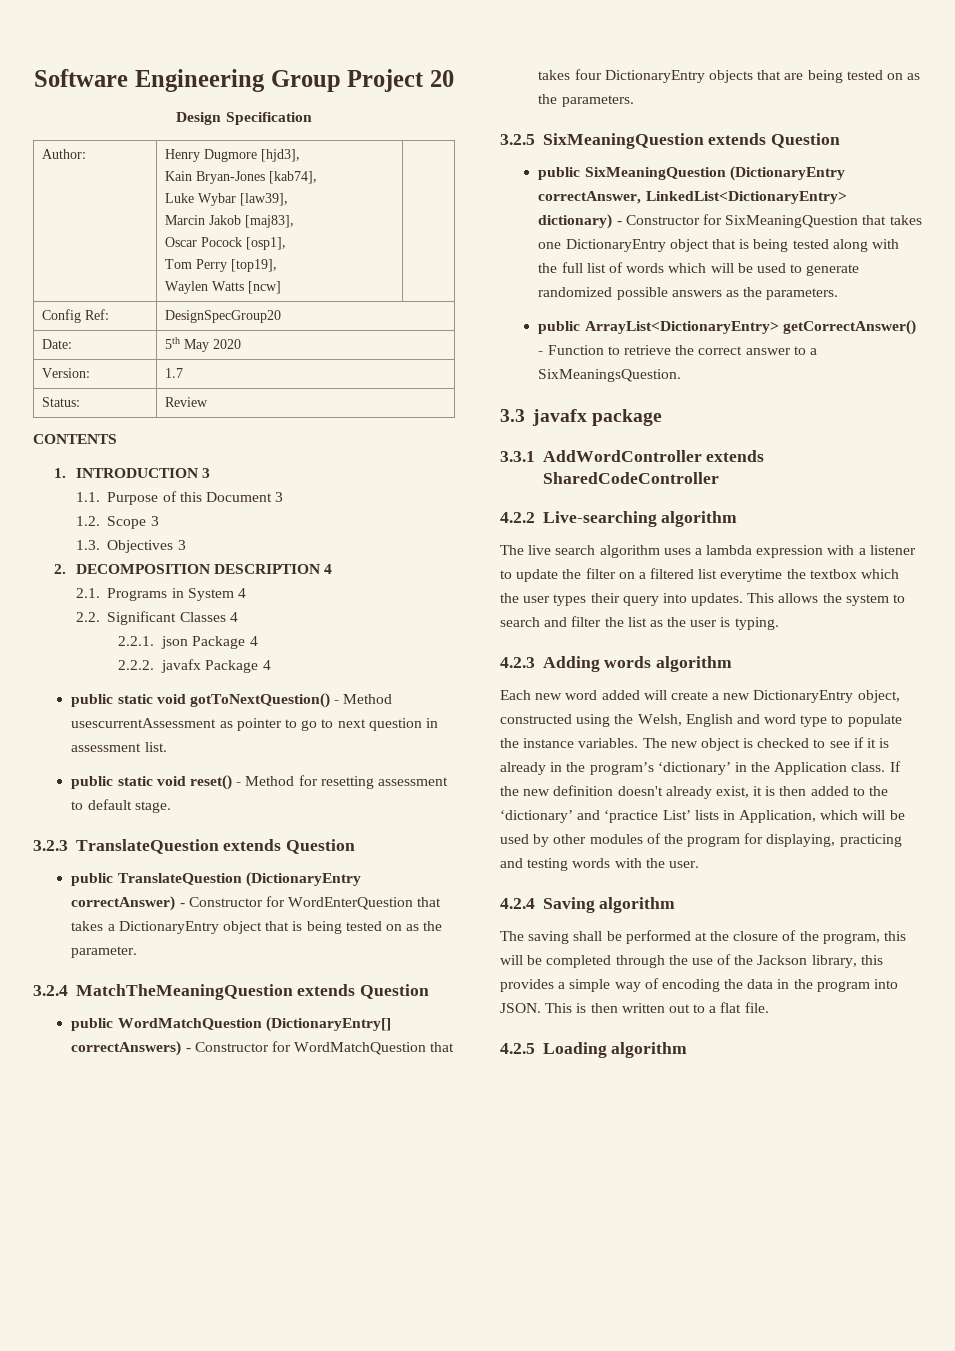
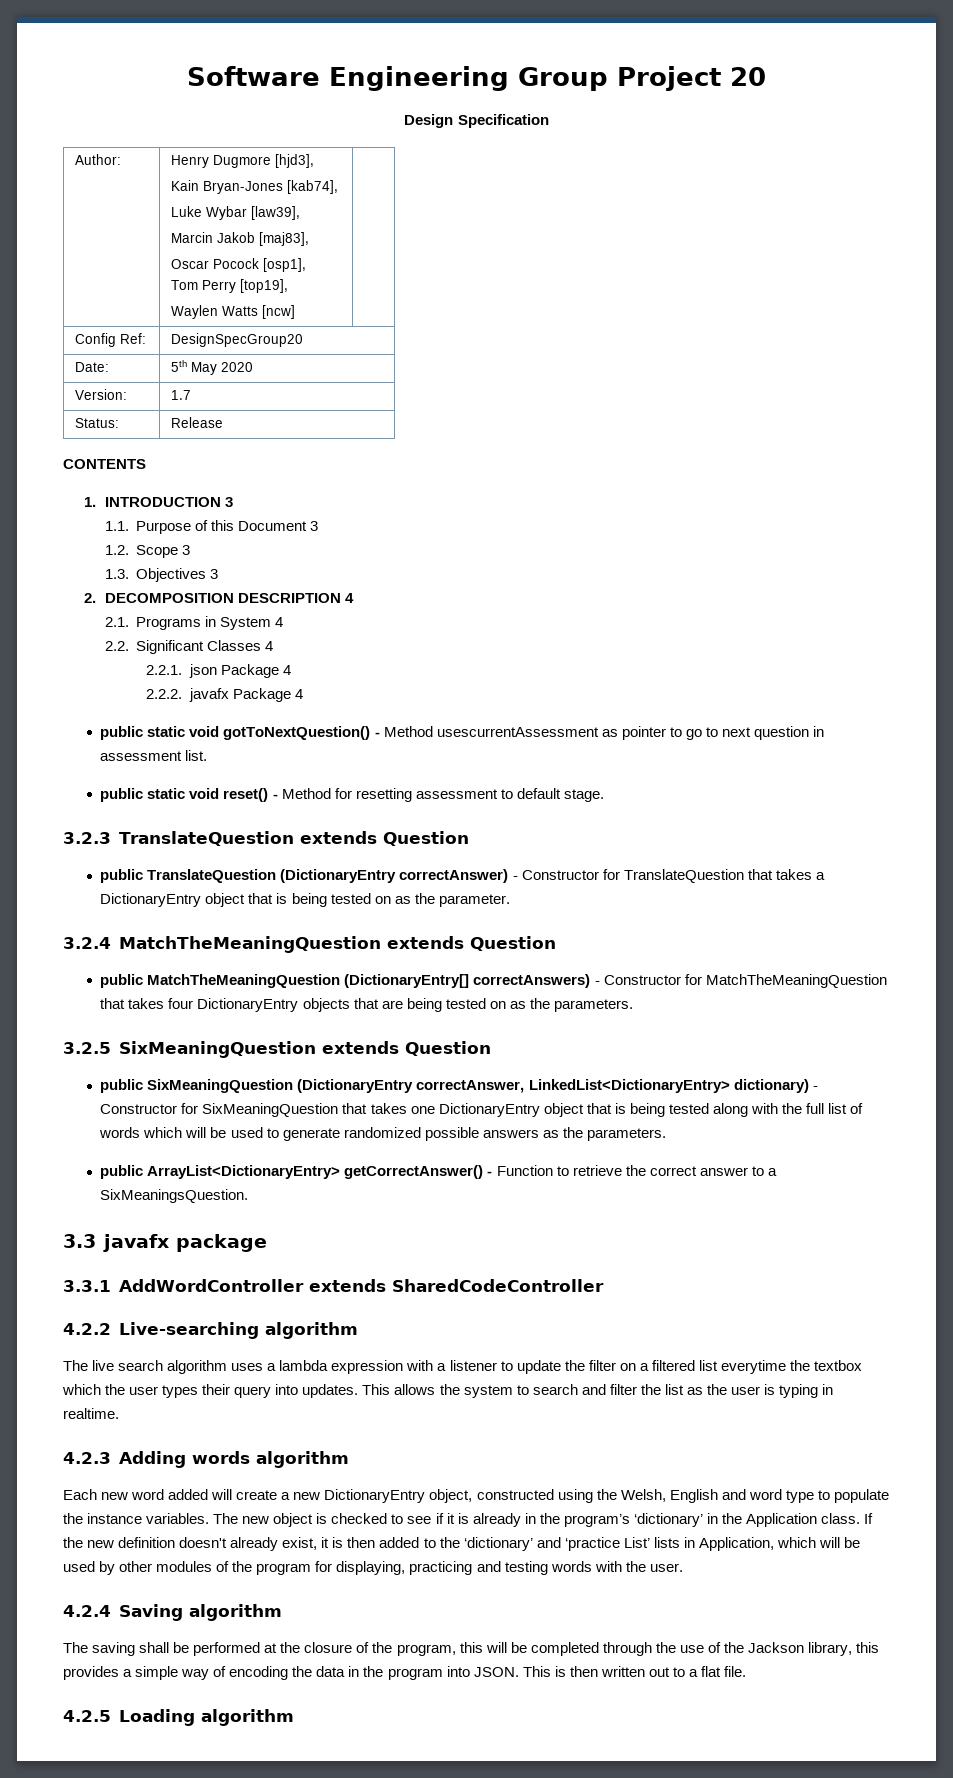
- Status: | Review
+ Status: | Release
- public TranslateQuestion (DictionaryEntry correctAnswer) - Constructor for WordEnterQuestion that takes a DictionaryEntry object that is being tested on as the parameter.
+ public TranslateQuestion (DictionaryEntry correctAnswer) - Constructor for TranslateQuestion that takes a DictionaryEntry object that is being tested on as the parameter.
- public WordMatchQuestion (DictionaryEntry[] correctAnswers) - Constructor for WordMatchQuestion that takes four DictionaryEntry objects that are being tested on as the parameters.
+ public MatchTheMeaningQuestion (DictionaryEntry[] correctAnswers) - Constructor for MatchTheMeaningQuestion that takes four DictionaryEntry objects that are being tested on as the parameters.
- This allows the system to search and filter the list as the user is typing.
+ This allows the system to search and filter the list as the user is typing in realtime.

